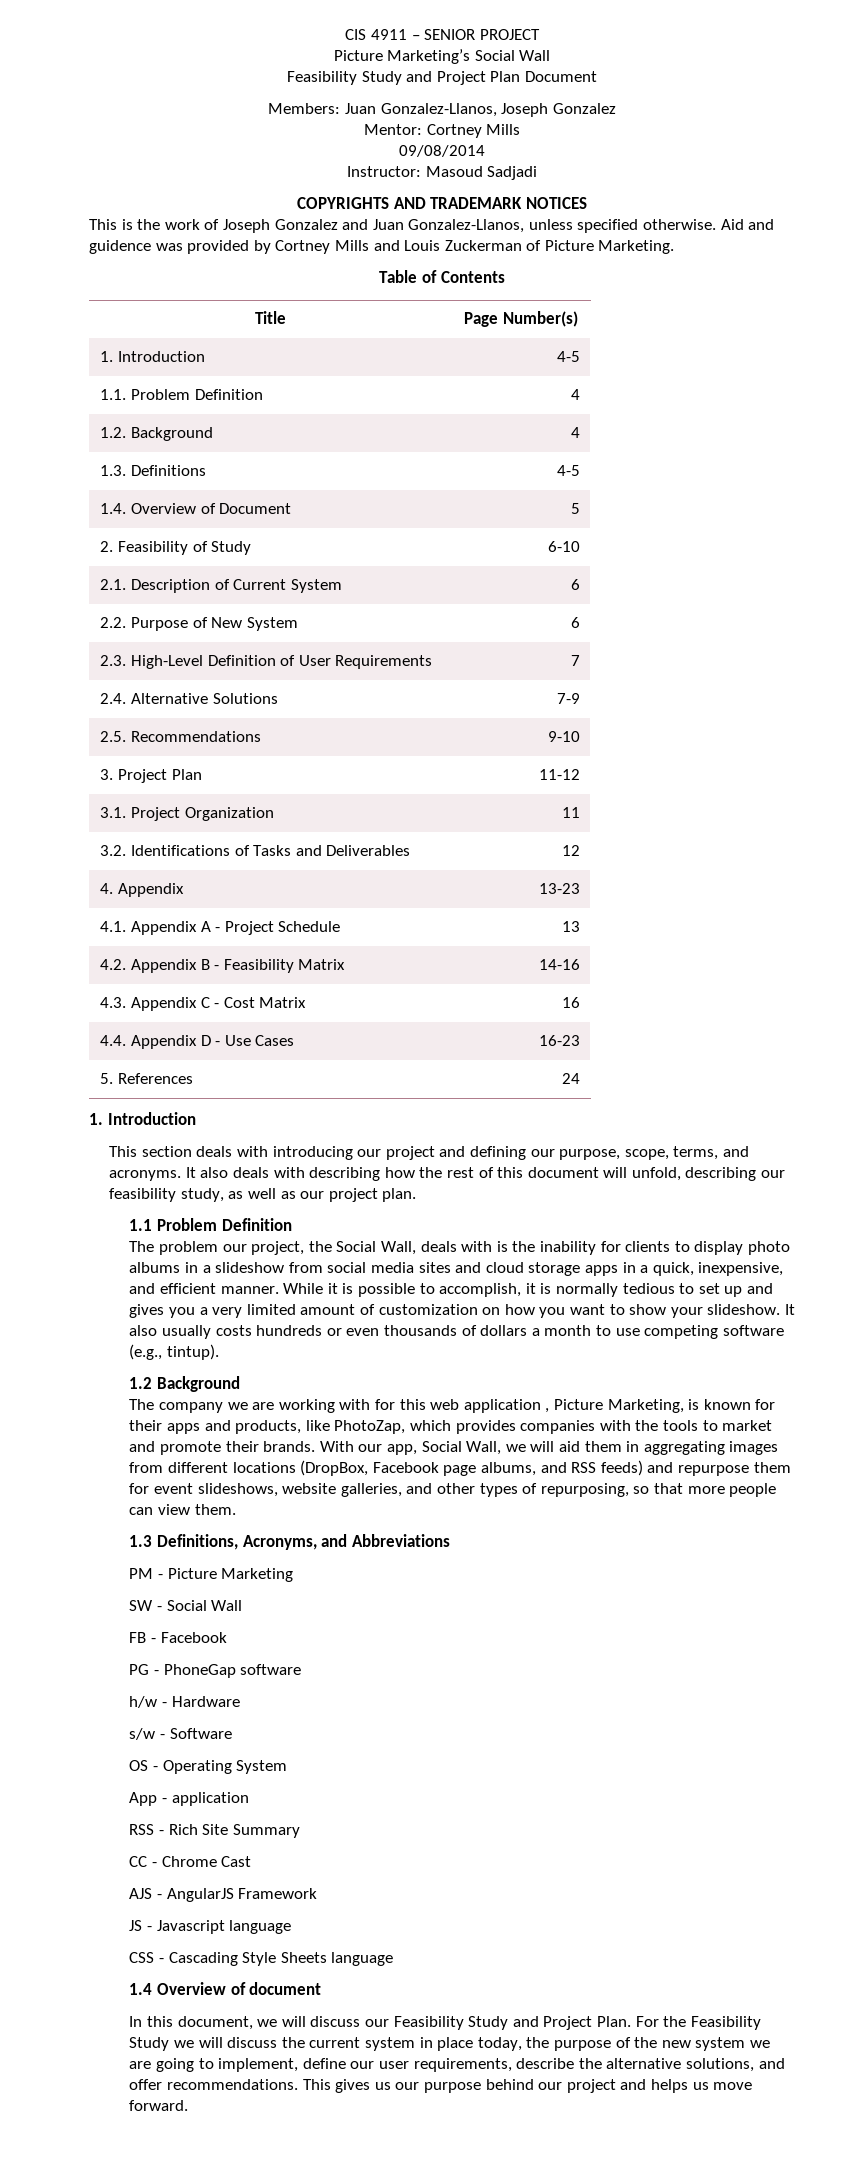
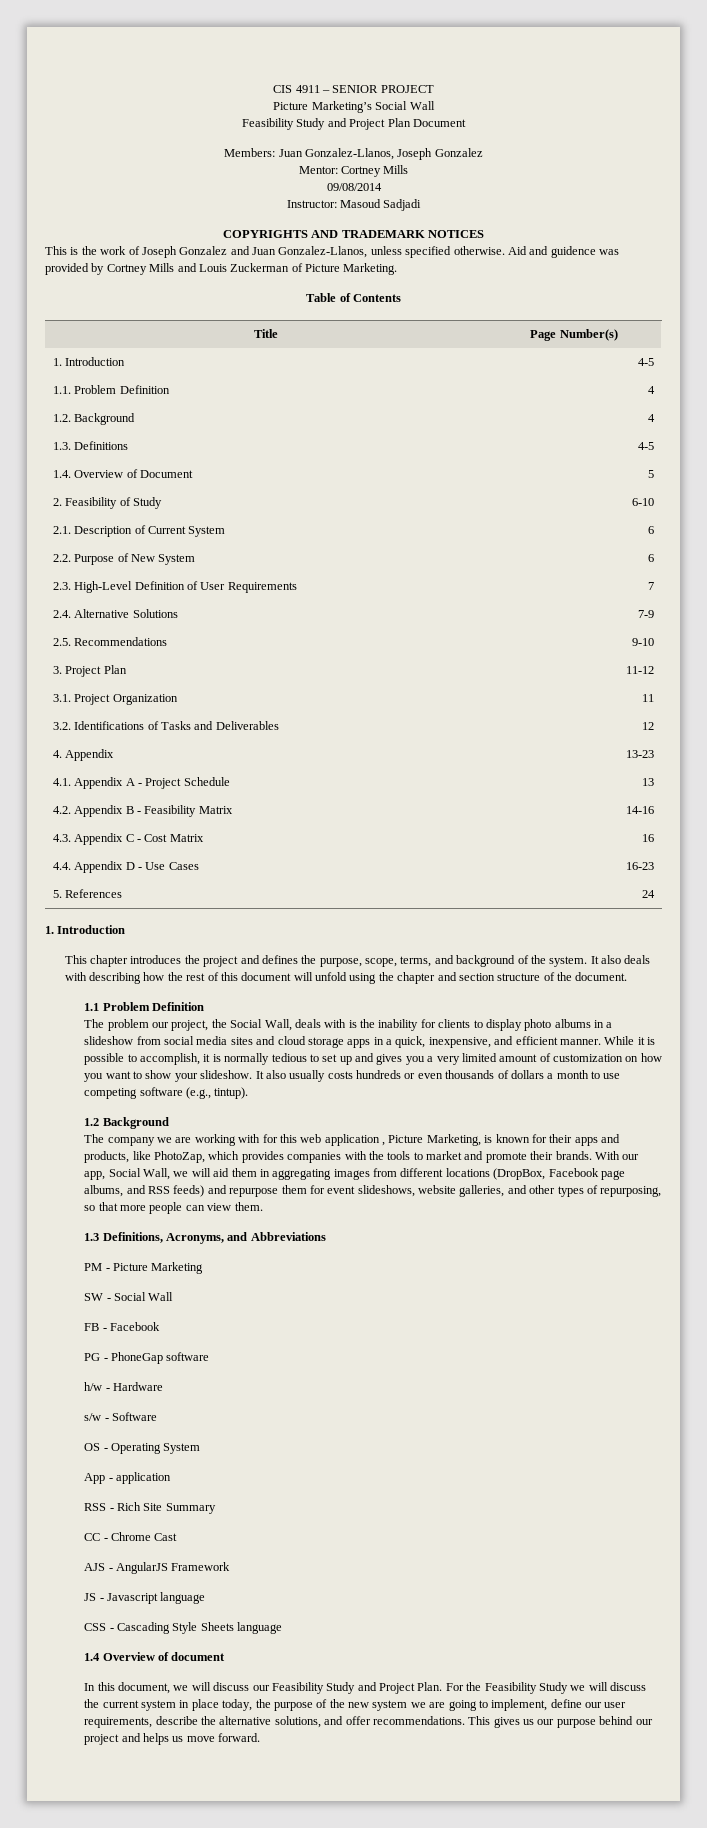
- This section deals with introducing our project and defining our purpose, scope, terms, and acronyms.
+ This chapter introduces the project and defines the purpose, scope, terms, and background of the system.
- It also deals with describing how the rest of this document will unfold, describing our feasibility study, as well as our project plan.
+ It also deals with describing how the rest of this document will unfold using the chapter and section structure of the document.

